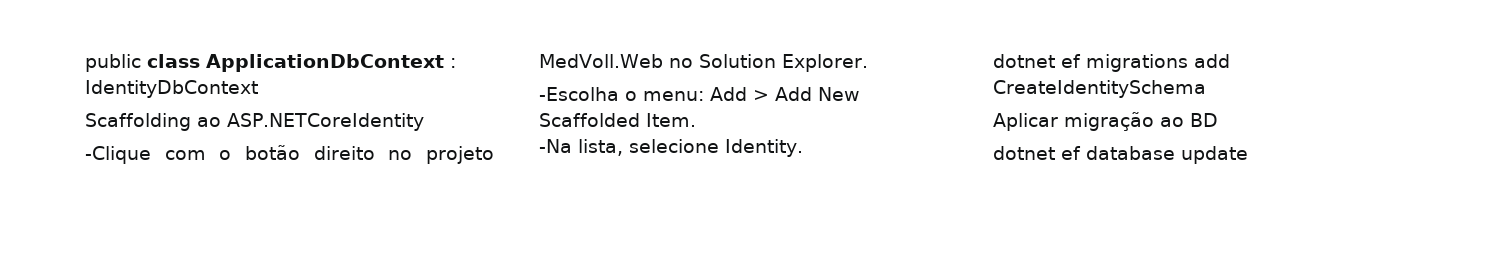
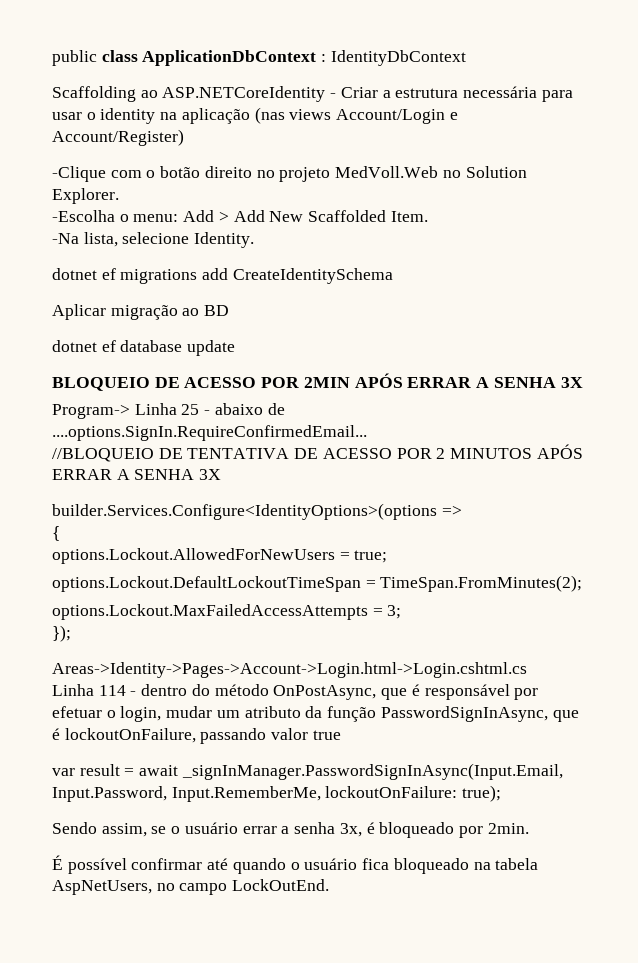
- Scaffolding ao ASP.NETCoreIdentity
+ Scaffolding ao ASP.NETCoreIdentity - Criar a estrutura necessária para usar o identity na aplicação (nas views Account/Login e Account/Register)
+ BLOQUEIO DE ACESSO POR 2MIN APÓS ERRAR A SENHA 3X
+ Program-> Linha 25 - abaixo de ....options.SignIn.RequireConfirmedEmail...
+ //BLOQUEIO DE TENTATIVA DE ACESSO POR 2 MINUTOS APÓS ERRAR A SENHA 3X
+ builder.Services.Configure<IdentityOptions>(options =>
+ {
+ options.Lockout.AllowedForNewUsers = true;
+ options.Lockout.DefaultLockoutTimeSpan = TimeSpan.FromMinutes(2);
+ options.Lockout.MaxFailedAccessAttempts = 3;
+ });
+ Areas->Identity->Pages->Account->Login.html->Login.cshtml.cs
+ Linha 114 - dentro do método OnPostAsync, que é responsável por efetuar o login, mudar um atributo da função PasswordSignInAsync, que é lockoutOnFailure, passando valor true
+ var result = await _signInManager.PasswordSignInAsync(Input.Email, Input.Password, Input.RememberMe, lockoutOnFailure: true);
+ Sendo assim, se o usuário errar a senha 3x, é bloqueado por 2min.
+ É possível confirmar até quando o usuário fica bloqueado na tabela AspNetUsers, no campo LockOutEnd.

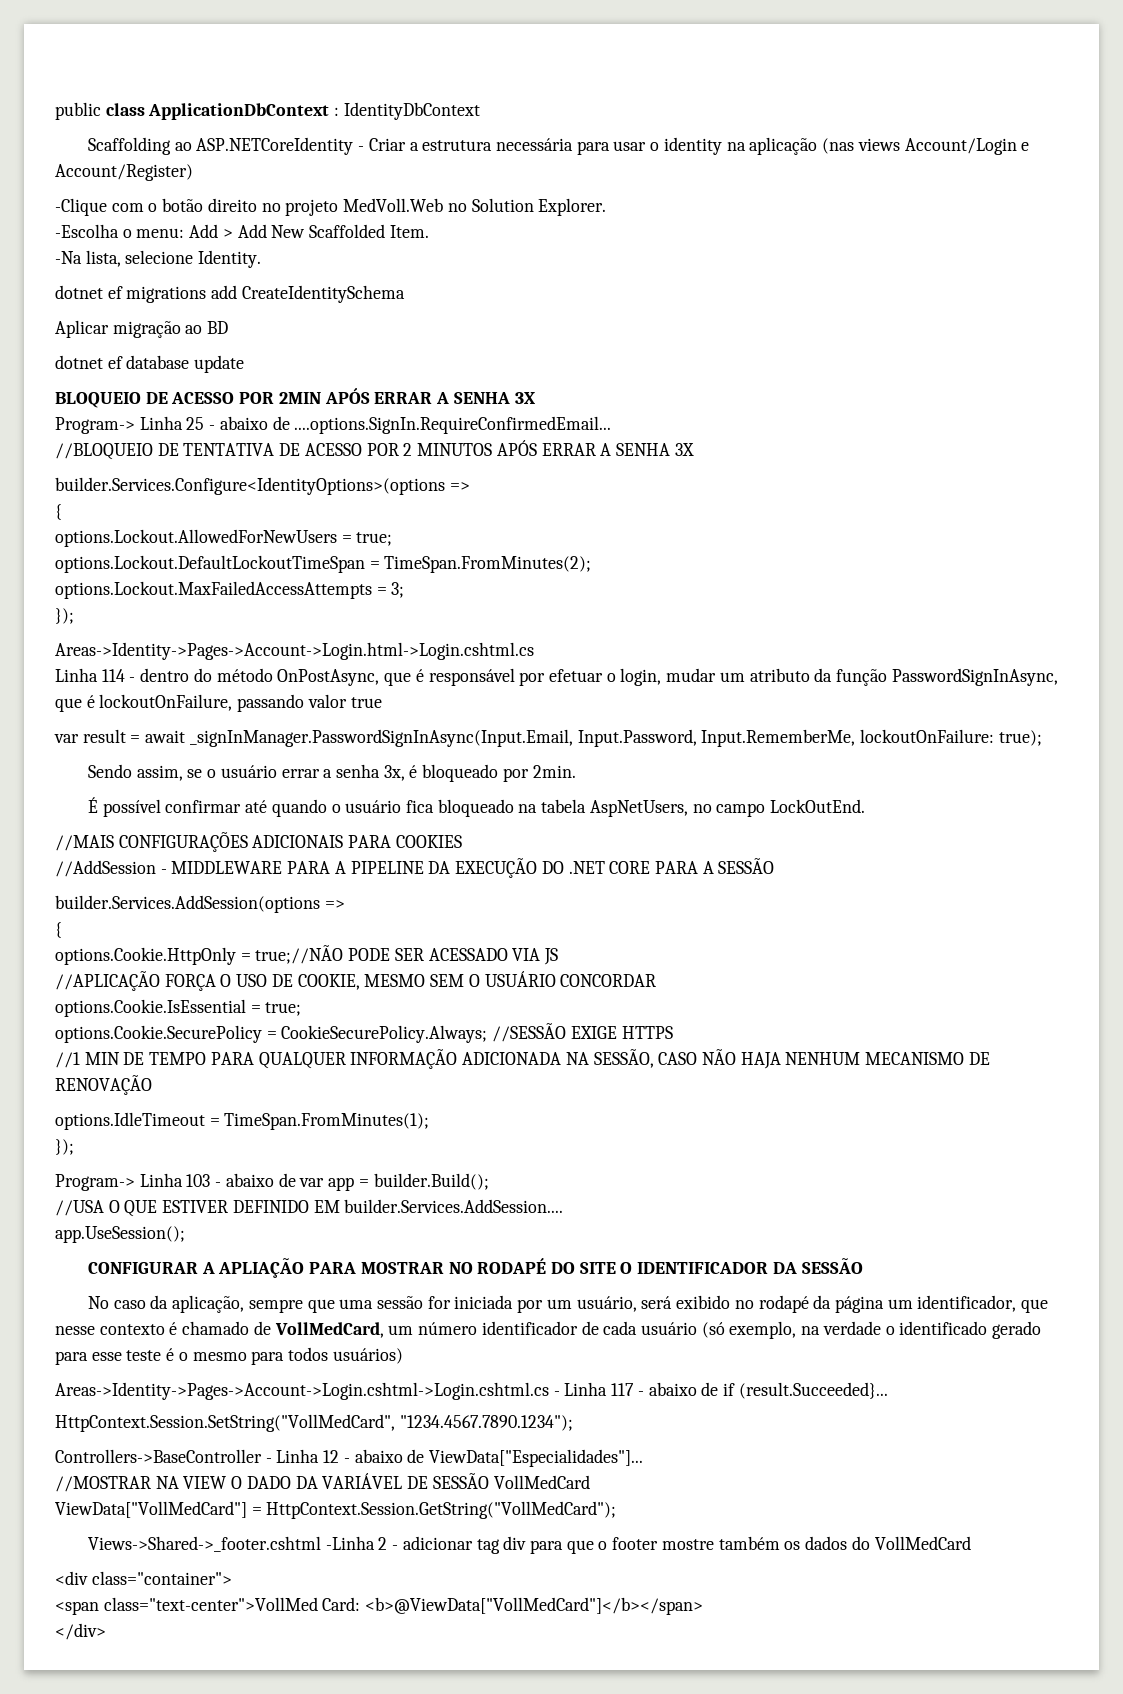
+ //MAIS CONFIGURAÇÕES ADICIONAIS PARA COOKIES
+ //AddSession - MIDDLEWARE PARA A PIPELINE DA EXECUÇÃO DO .NET CORE PARA A SESSÃO
+ builder.Services.AddSession(options =>
+ {
+ options.Cookie.HttpOnly = true;//NÃO PODE SER ACESSADO VIA JS
+ //APLICAÇÃO FORÇA O USO DE COOKIE, MESMO SEM O USUÁRIO CONCORDAR
+ options.Cookie.IsEssential = true;
+ options.Cookie.SecurePolicy = CookieSecurePolicy.Always; //SESSÃO EXIGE HTTPS
+ //1 MIN DE TEMPO PARA QUALQUER INFORMAÇÃO ADICIONADA NA SESSÃO, CASO NÃO HAJA NENHUM MECANISMO DE RENOVAÇÃO
+ options.IdleTimeout = TimeSpan.FromMinutes(1);
+ });
+ Program-> Linha 103 - abaixo de var app = builder.Build();
+ //USA O QUE ESTIVER DEFINIDO EM builder.Services.AddSession....
+ app.UseSession();
+ CONFIGURAR A APLIAÇÃO PARA MOSTRAR NO RODAPÉ DO SITE O IDENTIFICADOR DA SESSÃO
+ No caso da aplicação, sempre que uma sessão for iniciada por um usuário, será exibido no rodapé da página um identificador, que nesse contexto é chamado de VollMedCard, um número identificador de cada usuário (só exemplo, na verdade o identificado gerado para esse teste é o mesmo para todos usuários)
+ Areas->Identity->Pages->Account->Login.cshtml->Login.cshtml.cs - Linha 117 - abaixo de if (result.Succeeded}...
+ HttpContext.Session.SetString("VollMedCard", "1234.4567.7890.1234");
+ Controllers->BaseController - Linha 12 - abaixo de ViewData["Especialidades"]...
+ //MOSTRAR NA VIEW O DADO DA VARIÁVEL DE SESSÃO VollMedCard
+ ViewData["VollMedCard"] = HttpContext.Session.GetString("VollMedCard");
+ Views->Shared->_footer.cshtml -Linha 2 - adicionar tag div para que o footer mostre também os dados do VollMedCard
+ <div class="container">
+ <span class="text-center">VollMed Card: <b>@ViewData["VollMedCard"]</b></span>
+ </div>

